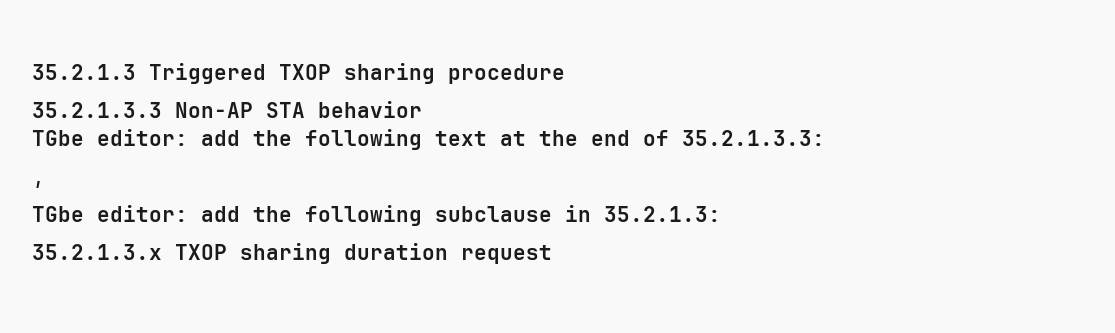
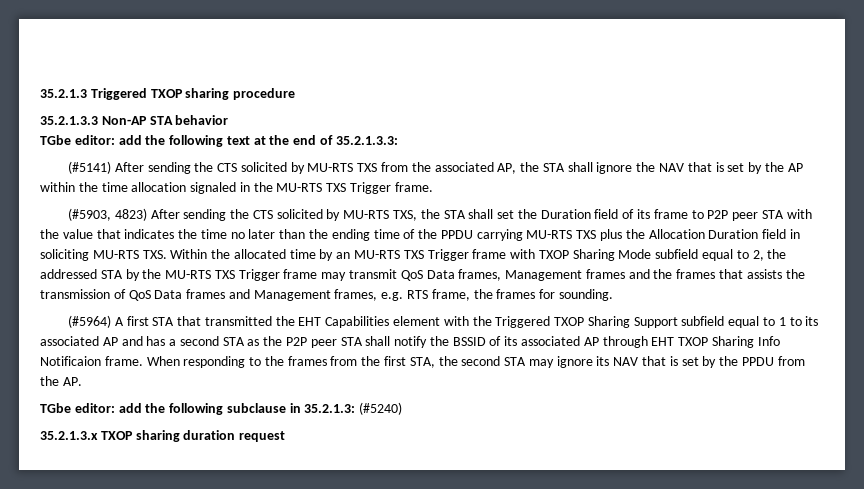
- ,
+ (#5141) After sending the CTS solicited by MU-RTS TXS from the associated AP, the STA shall ignore the NAV that is set by the AP within the time allocation signaled in the MU-RTS TXS Trigger frame.
+ (#5903, 4823) After sending the CTS solicited by MU-RTS TXS, the STA shall set the Duration field of its frame to P2P peer STA with the value that indicates the time no later than the ending time of the PPDU carrying MU-RTS TXS plus the Allocation Duration field in soliciting MU-RTS TXS. Within the allocated time by an MU-RTS TXS Trigger frame with TXOP Sharing Mode subfield equal to 2, the addressed STA by the MU-RTS TXS Trigger frame may transmit QoS Data frames, Management frames and the frames that assists the transmission of QoS Data frames and Management frames, e.g. RTS frame, the frames for sounding.
+ (#5964) A first STA that transmitted the EHT Capabilities element with the Triggered TXOP Sharing Support subfield equal to 1 to its associated AP and has a second STA as the P2P peer STA shall notify the BSSID of its associated AP through EHT TXOP Sharing Info Notificaion frame. When responding to the frames from the first STA, the second STA may ignore its NAV that is set by the PPDU from the AP.
- TGbe editor: add the following subclause in 35.2.1.3:
+ TGbe editor: add the following subclause in 35.2.1.3: (#5240)

